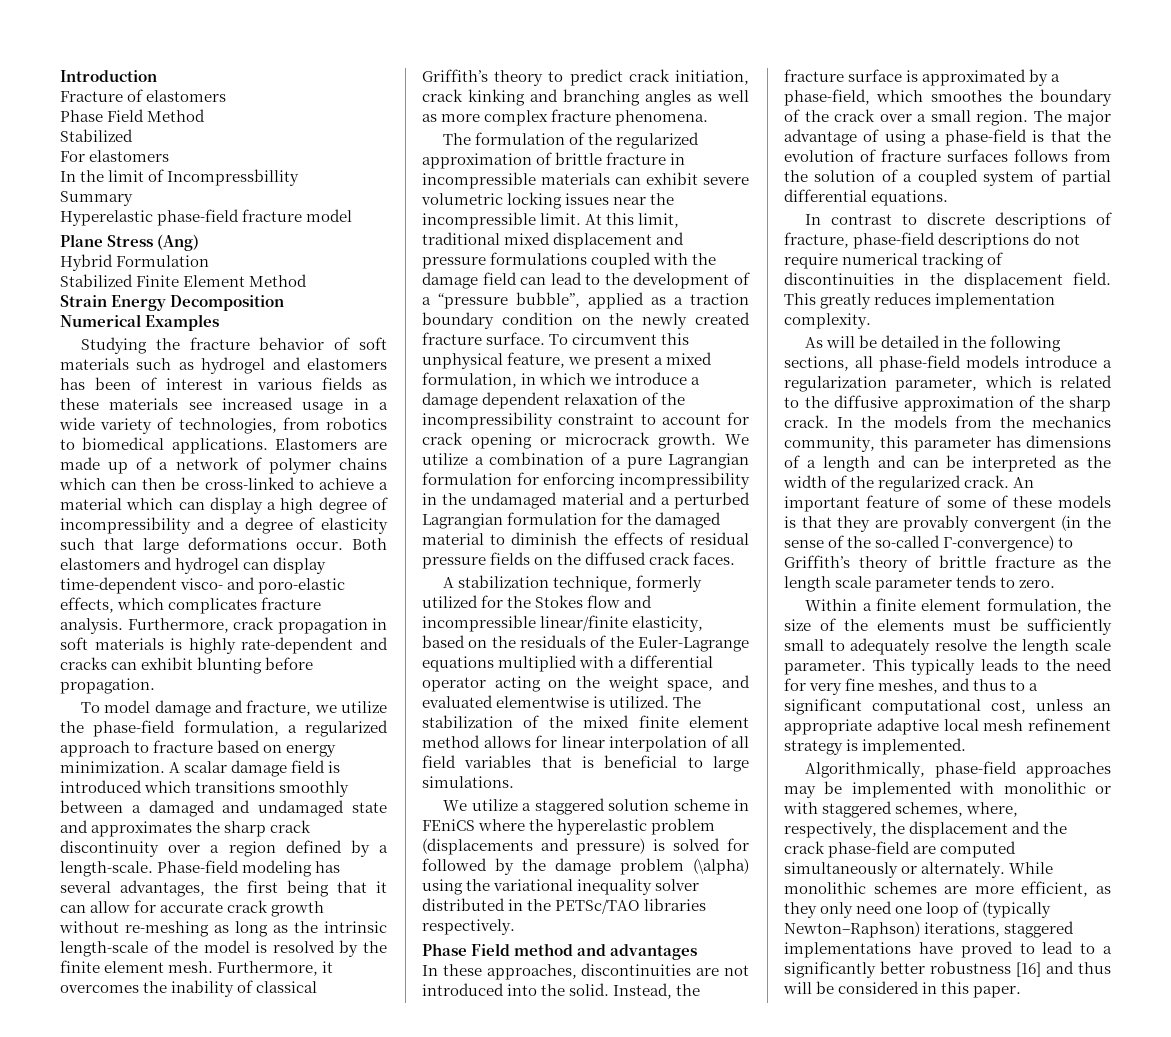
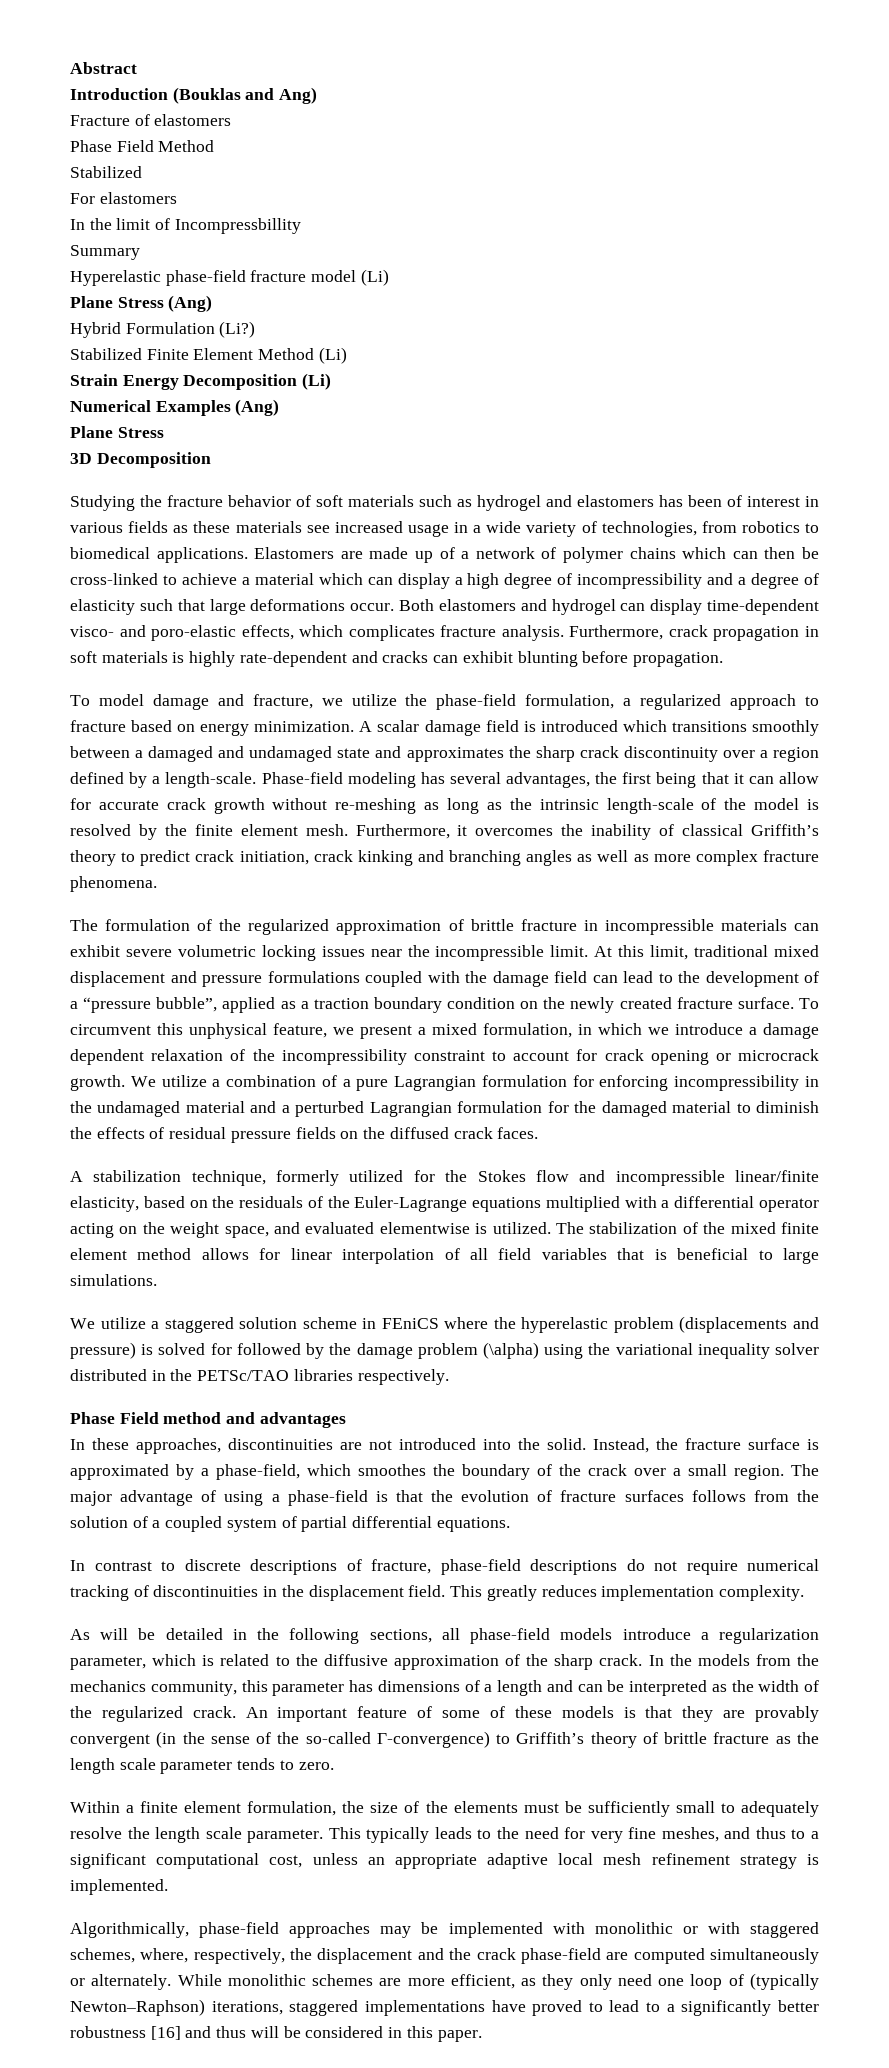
+ Abstract
- Introduction
+ Introduction (Bouklas and Ang)
- Hyperelastic phase-field fracture model
+ Hyperelastic phase-field fracture model (Li)
- Hybrid Formulation
+ Hybrid Formulation (Li?)
- Stabilized Finite Element Method
+ Stabilized Finite Element Method (Li)
- Strain Energy Decomposition
+ Strain Energy Decomposition (Li)
- Numerical Examples
+ Numerical Examples (Ang)
+ Plane Stress
+ 3D Decomposition

